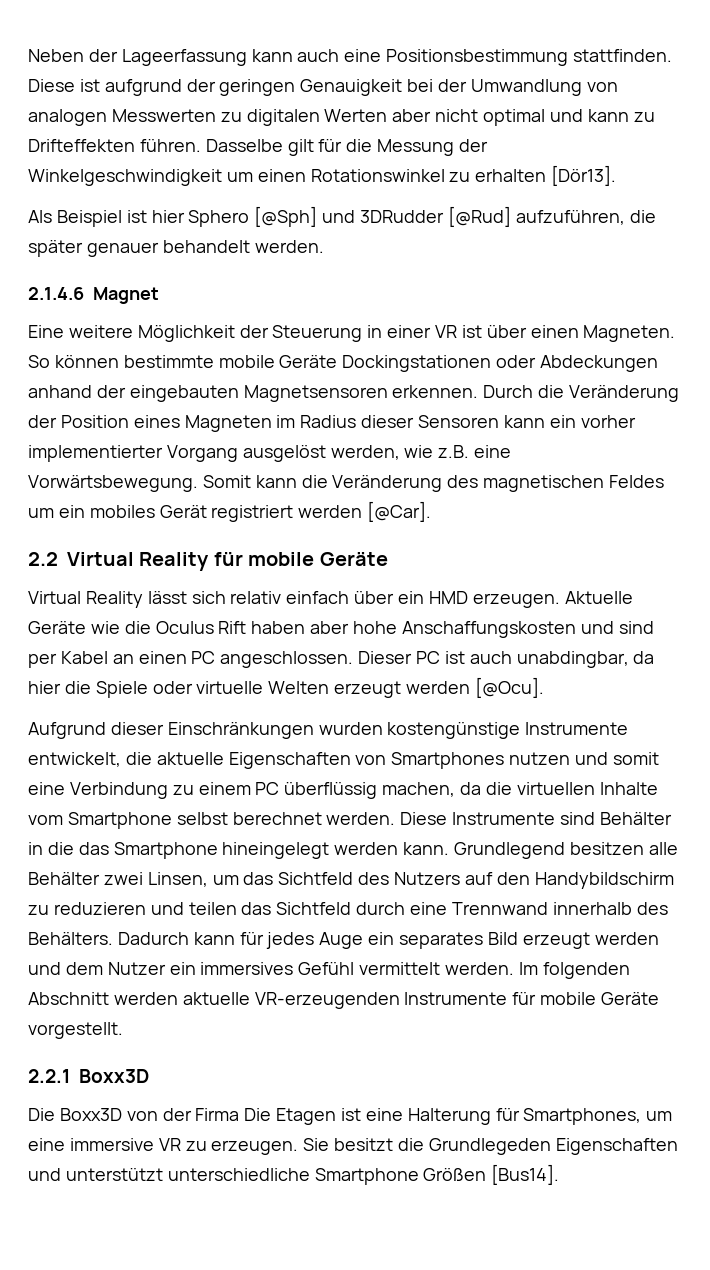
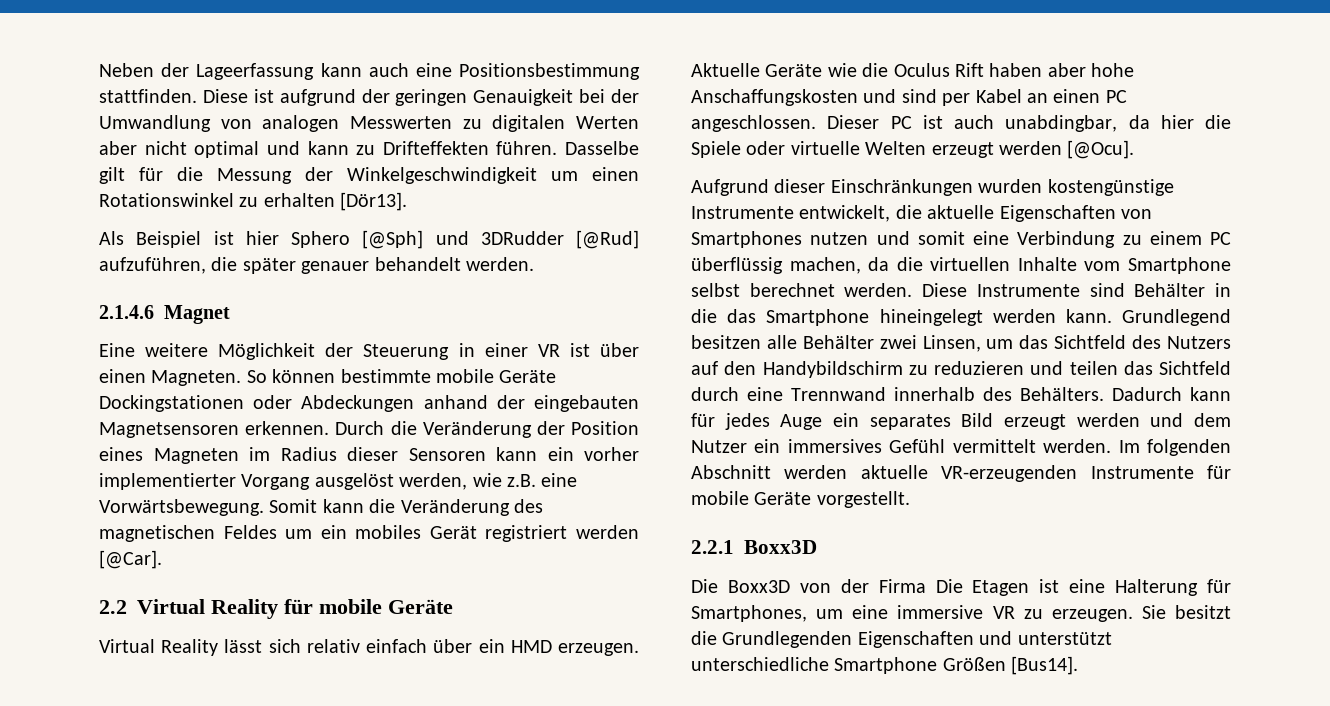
- Sie besitzt die Grundlegeden Eigenschaften und unterstützt unterschiedliche Smartphone Größen [Bus14].
+ Sie besitzt die Grundlegenden Eigenschaften und unterstützt unterschiedliche Smartphone Größen [Bus14].

